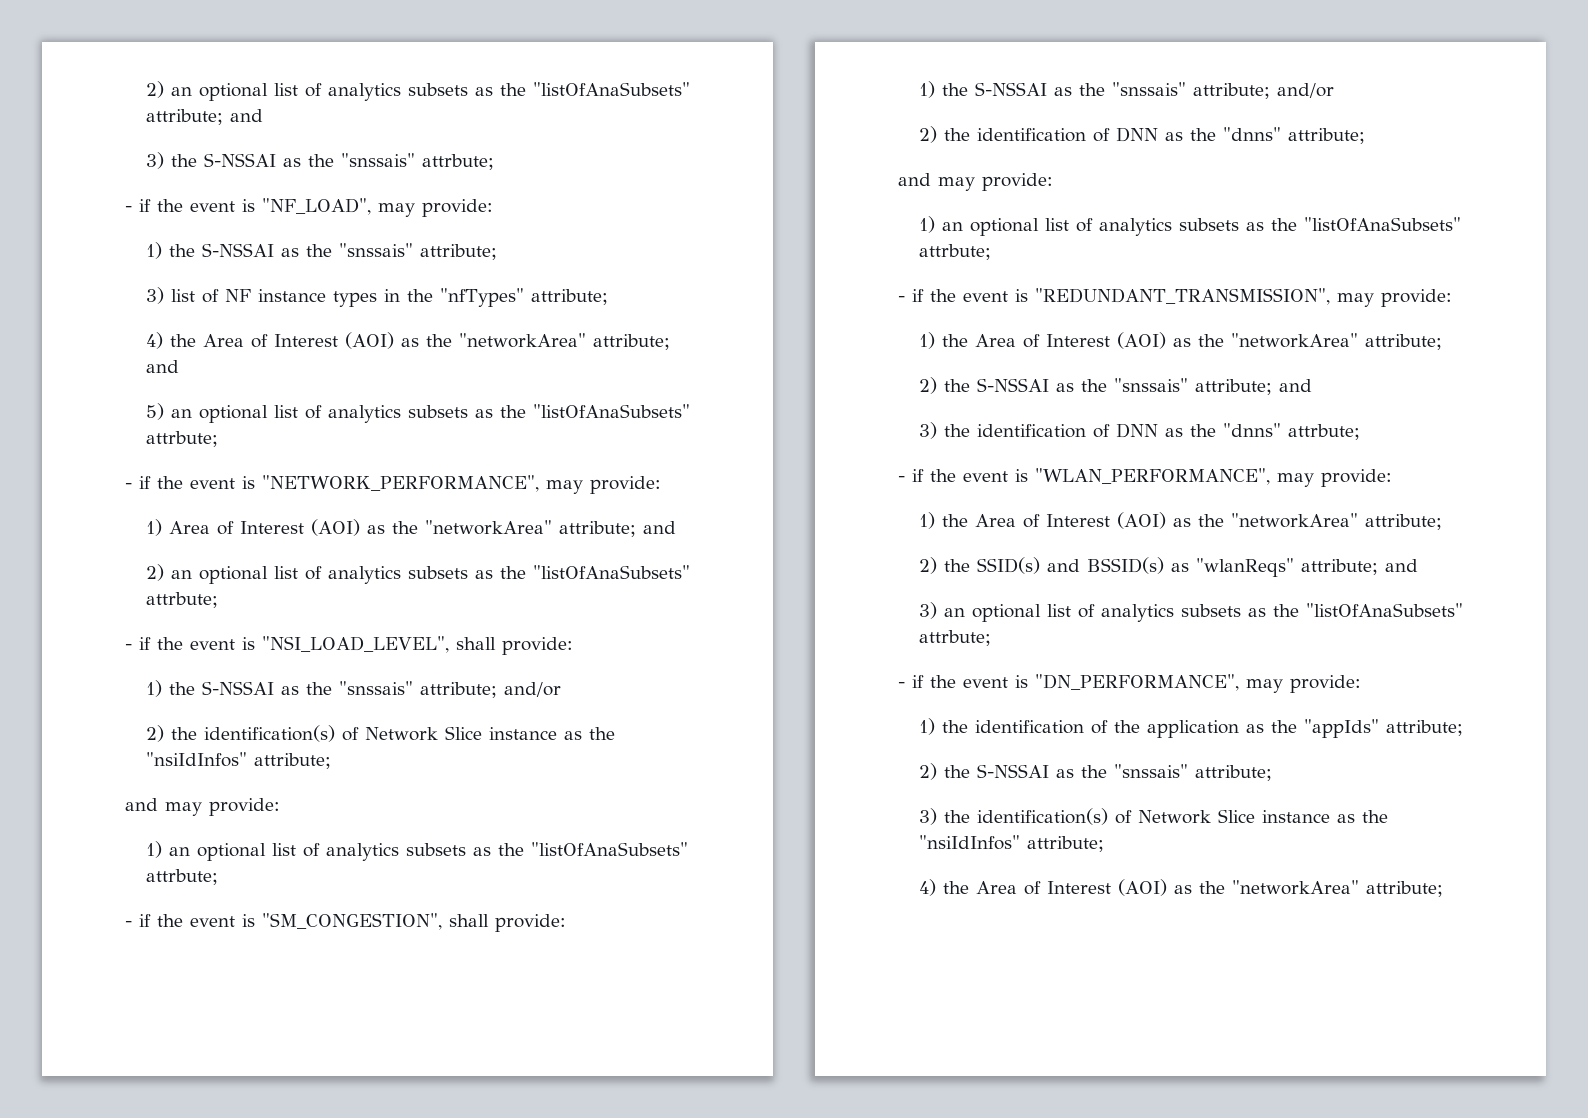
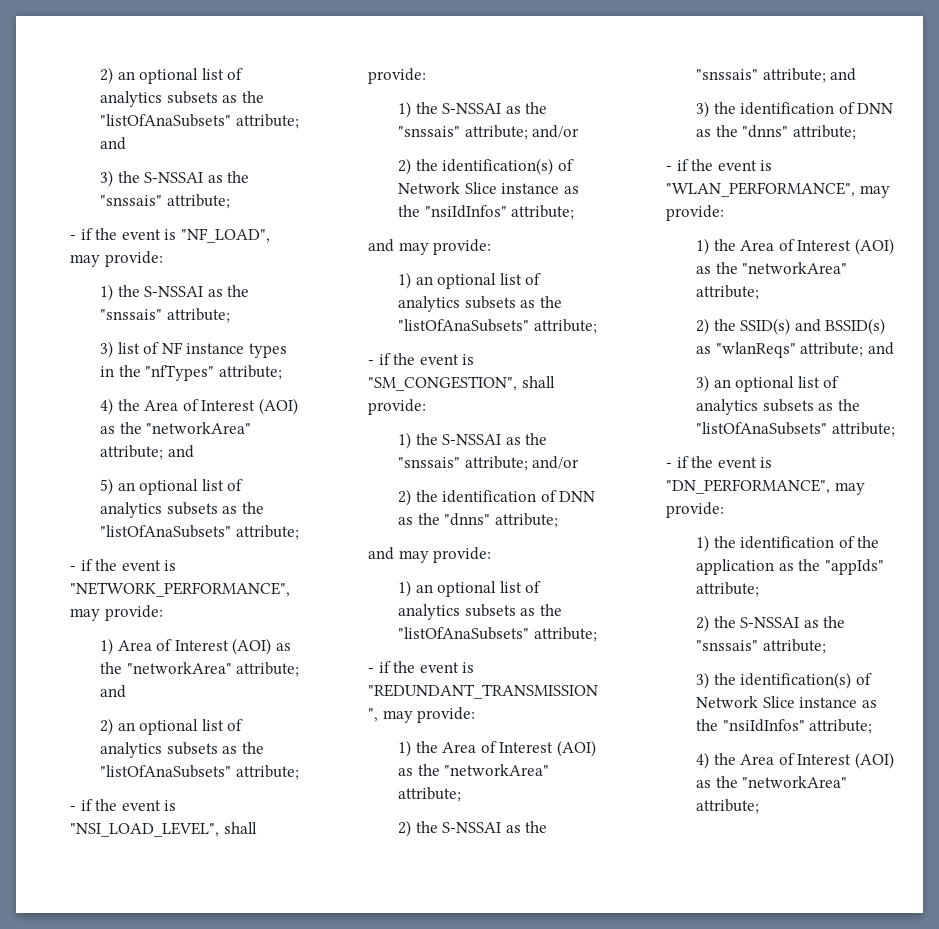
- 3) the S-NSSAI as the "snssais" attrbute;
+ 3) the S-NSSAI as the "snssais" attribute;
- 5) an optional list of analytics subsets as the "listOfAnaSubsets" attrbute;
+ 5) an optional list of analytics subsets as the "listOfAnaSubsets" attribute;
  1) Area of Interest (AOI) as the "networkArea" attribute; and
- 2) an optional list of analytics subsets as the "listOfAnaSubsets" attrbute;
+ 2) an optional list of analytics subsets as the "listOfAnaSubsets" attribute;
  2) the identification(s) of Network Slice instance as the "nsiIdInfos" attribute;
  and may provide:
- 1) an optional list of analytics subsets as the "listOfAnaSubsets" attrbute;
+ 1) an optional list of analytics subsets as the "listOfAnaSubsets" attribute;
  2) the identification of DNN as the "dnns" attribute;
  and may provide:
- 1) an optional list of analytics subsets as the "listOfAnaSubsets" attrbute;
+ 1) an optional list of analytics subsets as the "listOfAnaSubsets" attribute;
- 3) the identification of DNN as the "dnns" attrbute;
+ 3) the identification of DNN as the "dnns" attribute;
- 3) an optional list of analytics subsets as the "listOfAnaSubsets" attrbute;
+ 3) an optional list of analytics subsets as the "listOfAnaSubsets" attribute;

